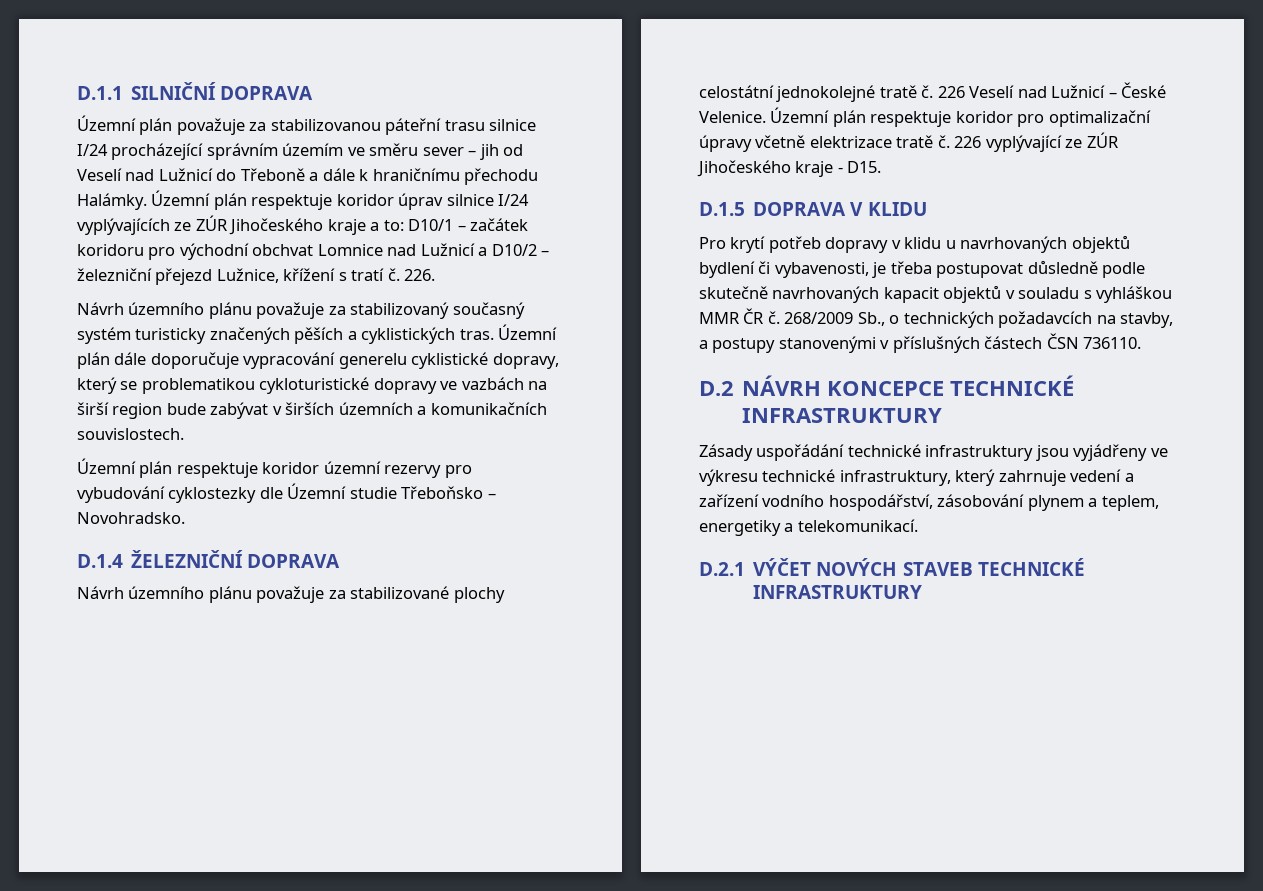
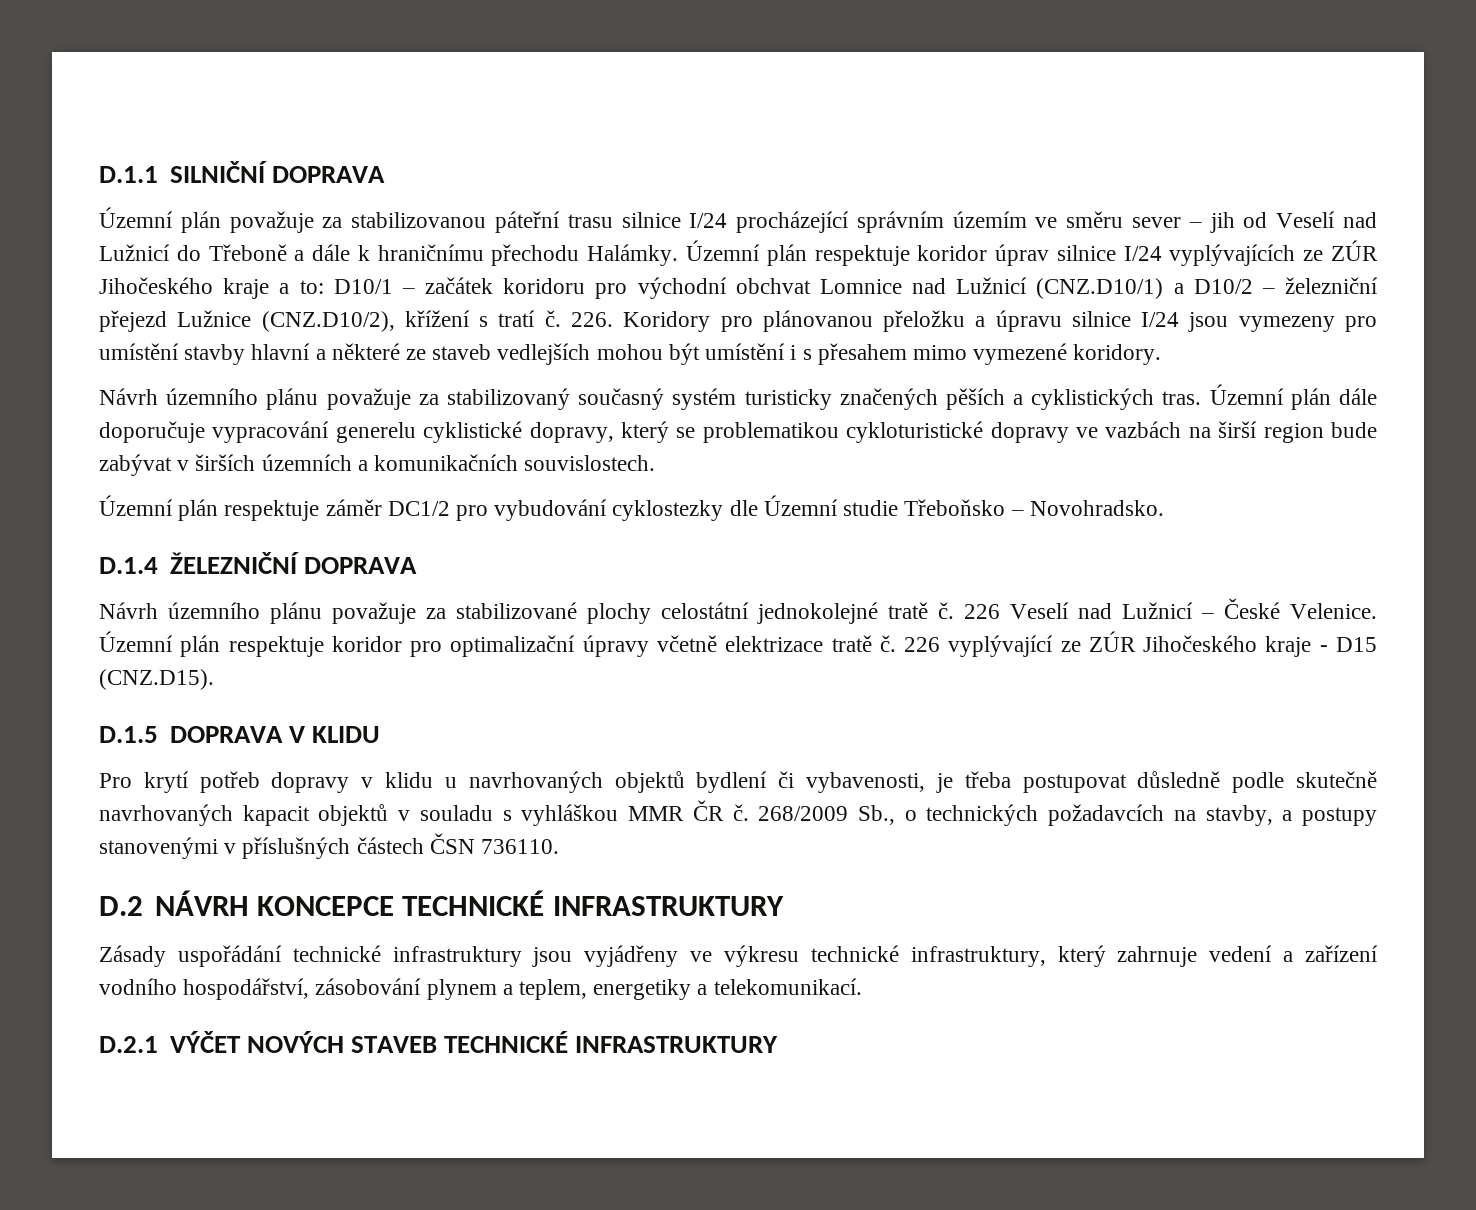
- Územní plán respektuje koridor úprav silnice I/24 vyplývajících ze ZÚR Jihočeského kraje a to: D10/1 – začátek koridoru pro východní obchvat Lomnice nad Lužnicí a D10/2 – železniční přejezd Lužnice, křížení s tratí č.
+ Územní plán respektuje koridor úprav silnice I/24 vyplývajících ze ZÚR Jihočeského kraje a to: D10/1 – začátek koridoru pro východní obchvat Lomnice nad Lužnicí (CNZ.D10/1) a D10/2 – železniční přejezd Lužnice (CNZ.D10/2), křížení s tratí č.
- 226.
+ 226. Koridory pro plánovanou přeložku a úpravu silnice I/24 jsou vymezeny pro umístění stavby hlavní a některé ze staveb vedlejších mohou být umístění i s přesahem mimo vymezené koridory.
- Územní plán respektuje koridor územní rezervy pro vybudování cyklostezky dle Územní studie Třeboňsko – Novohradsko.
+ Územní plán respektuje záměr DC1/2 pro vybudování cyklostezky dle Územní studie Třeboňsko – Novohradsko.
- 226 vyplývající ze ZÚR Jihočeského kraje - D15.
+ 226 vyplývající ze ZÚR Jihočeského kraje - D15 (CNZ.D15).

